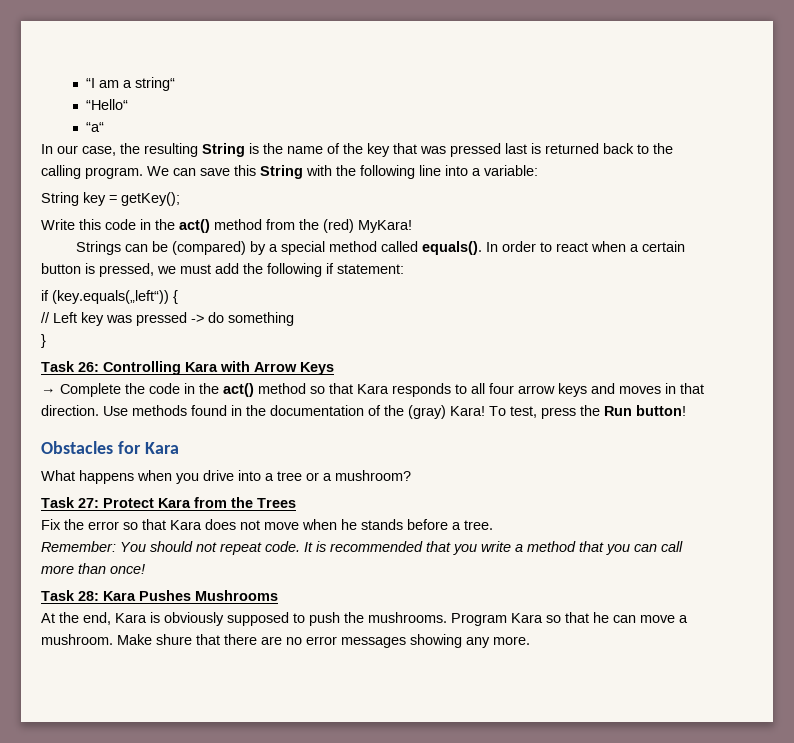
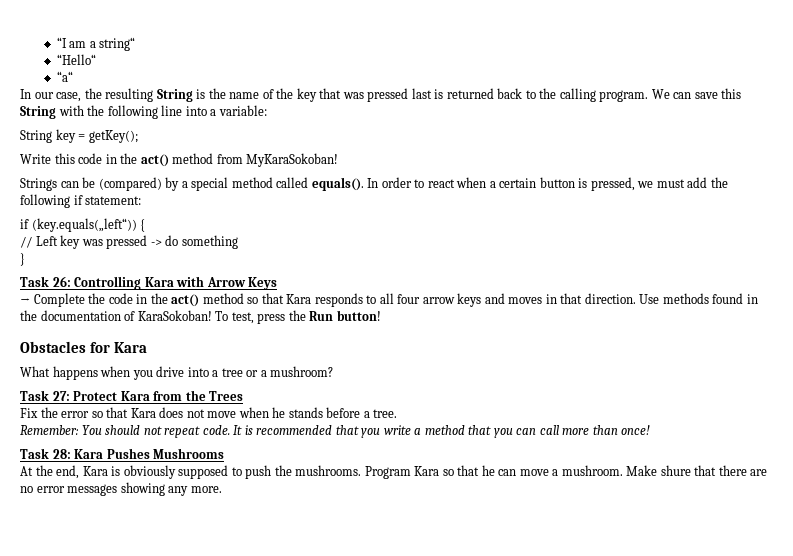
- Write this code in the act() method from the (red) MyKara!
+ Write this code in the act() method from MyKaraSokoban!
- Use methods found in the documentation of the (gray) Kara!
+ Use methods found in the documentation of KaraSokoban!

